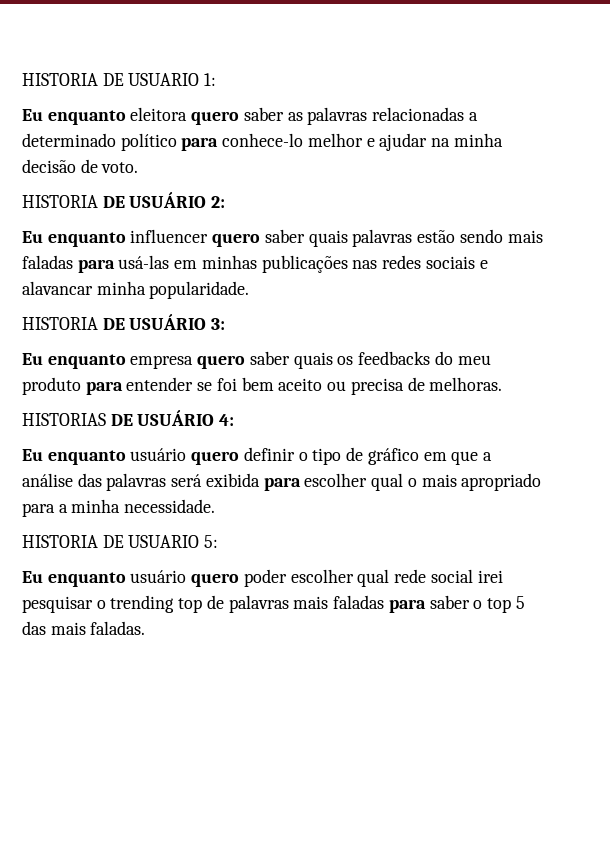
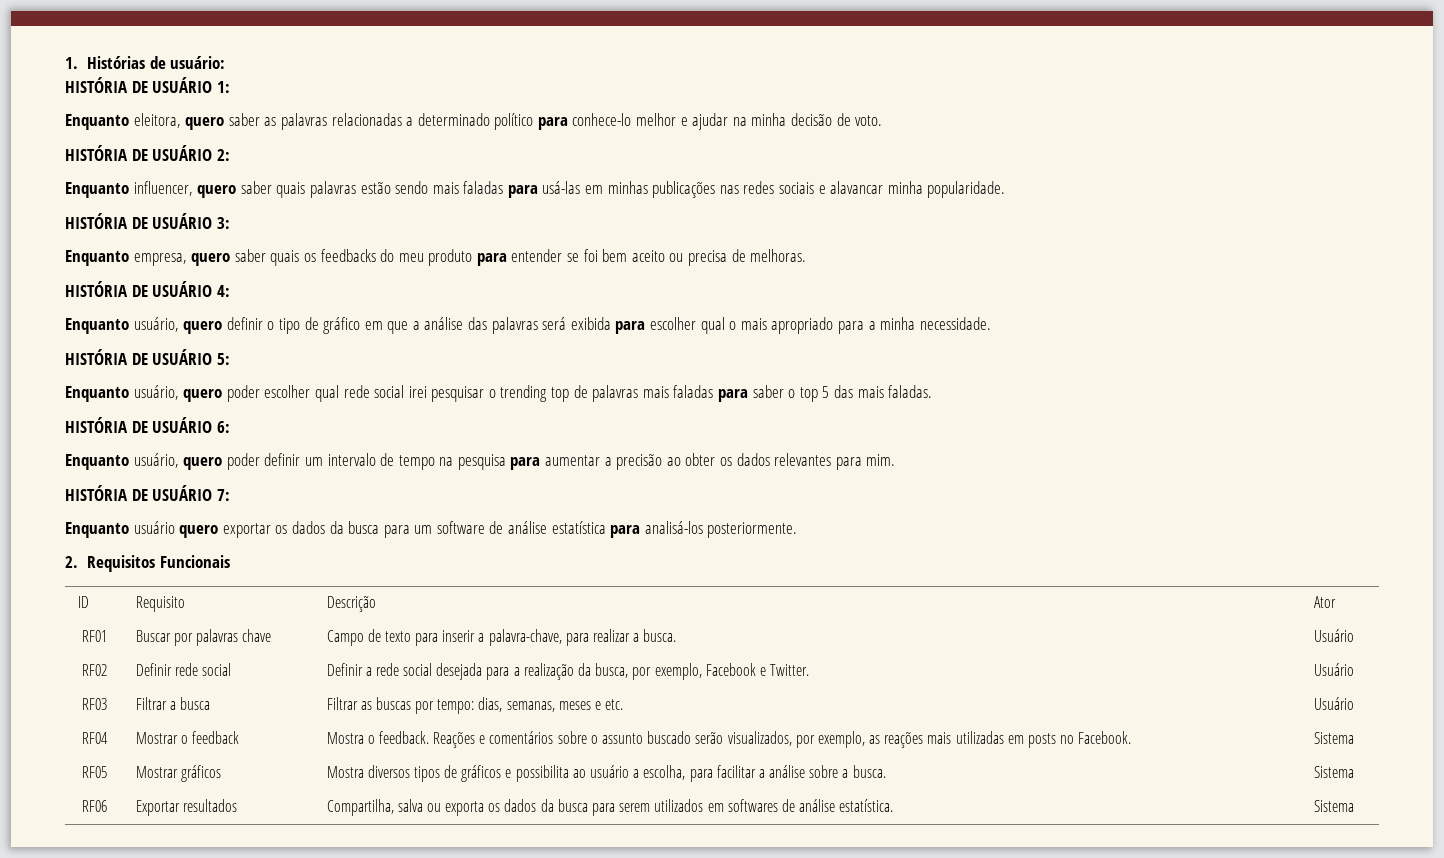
- HISTORIA DE USUARIO 1:
- Eu enquanto eleitora quero saber as palavras relacionadas a determinado político para conhece-lo melhor e ajudar na minha decisão de voto.
+ 1. Histórias de usuário:
+ HISTÓRIA DE USUÁRIO 1:
+ Enquanto eleitora, quero saber as palavras relacionadas a determinado político para conhece-lo melhor e ajudar na minha decisão de voto.
- HISTORIA DE USUÁRIO 2:
+ HISTÓRIA DE USUÁRIO 2:
- Eu enquanto influencer quero saber quais palavras estão sendo mais faladas para usá-las em minhas publicações nas redes sociais e alavancar minha popularidade.
+ Enquanto influencer, quero saber quais palavras estão sendo mais faladas para usá-las em minhas publicações nas redes sociais e alavancar minha popularidade.
- HISTORIA DE USUÁRIO 3:
+ HISTÓRIA DE USUÁRIO 3:
- Eu enquanto empresa quero saber quais os feedbacks do meu produto para entender se foi bem aceito ou precisa de melhoras.
+ Enquanto empresa, quero saber quais os feedbacks do meu produto para entender se foi bem aceito ou precisa de melhoras.
- HISTORIAS DE USUÁRIO 4:
+ HISTÓRIA DE USUÁRIO 4:
- Eu enquanto usuário quero definir o tipo de gráfico em que a análise das palavras será exibida para escolher qual o mais apropriado para a minha necessidade.
+ Enquanto usuário, quero definir o tipo de gráfico em que a análise das palavras será exibida para escolher qual o mais apropriado para a minha necessidade.
- HISTORIA DE USUARIO 5:
- Eu enquanto usuário quero poder escolher qual rede social irei pesquisar o trending top de palavras mais faladas para saber o top 5 das mais faladas.
+ HISTÓRIA DE USUÁRIO 5:
+ Enquanto usuário, quero poder escolher qual rede social irei pesquisar o trending top de palavras mais faladas para saber o top 5 das mais faladas.
+ HISTÓRIA DE USUÁRIO 6:
+ Enquanto usuário, quero poder definir um intervalo de tempo na pesquisa para aumentar a precisão ao obter os dados relevantes para mim.
+ HISTÓRIA DE USUÁRIO 7:
+ Enquanto usuário quero exportar os dados da busca para um software de análise estatística para analisá-los posteriormente.
+ 2. Requisitos Funcionais
+ ID | Requisito | Descrição | Ator
+ RF01 | Buscar por palavras chave | Campo de texto para inserir a palavra-chave, para realizar a busca. | Usuário
+ RF02 | Definir rede social | Definir a rede social desejada para a realização da busca, por exemplo, Facebook e Twitter. | Usuário
+ RF03 | Filtrar a busca | Filtrar as buscas por tempo: dias, semanas, meses e etc. | Usuário
+ RF04 | Mostrar o feedback | Mostra o feedback. Reações e comentários sobre o assunto buscado serão visualizados, por exemplo, as reações mais utilizadas em posts no Facebook. | Sistema
+ RF05 | Mostrar gráficos | Mostra diversos tipos de gráficos e possibilita ao usuário a escolha, para facilitar a análise sobre a busca. | Sistema
+ RF06 | Exportar resultados | Compartilha, salva ou exporta os dados da busca para serem utilizados em softwares de análise estatística. | Sistema

